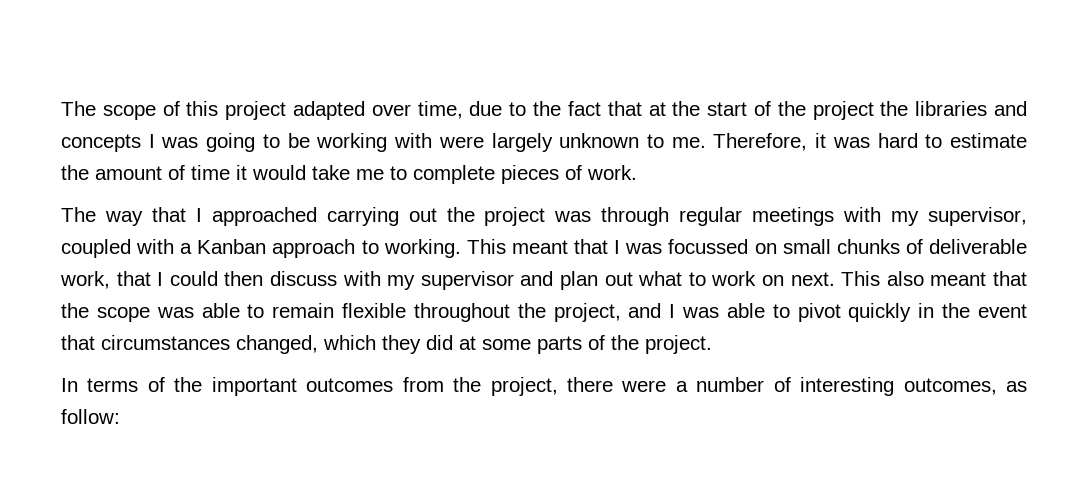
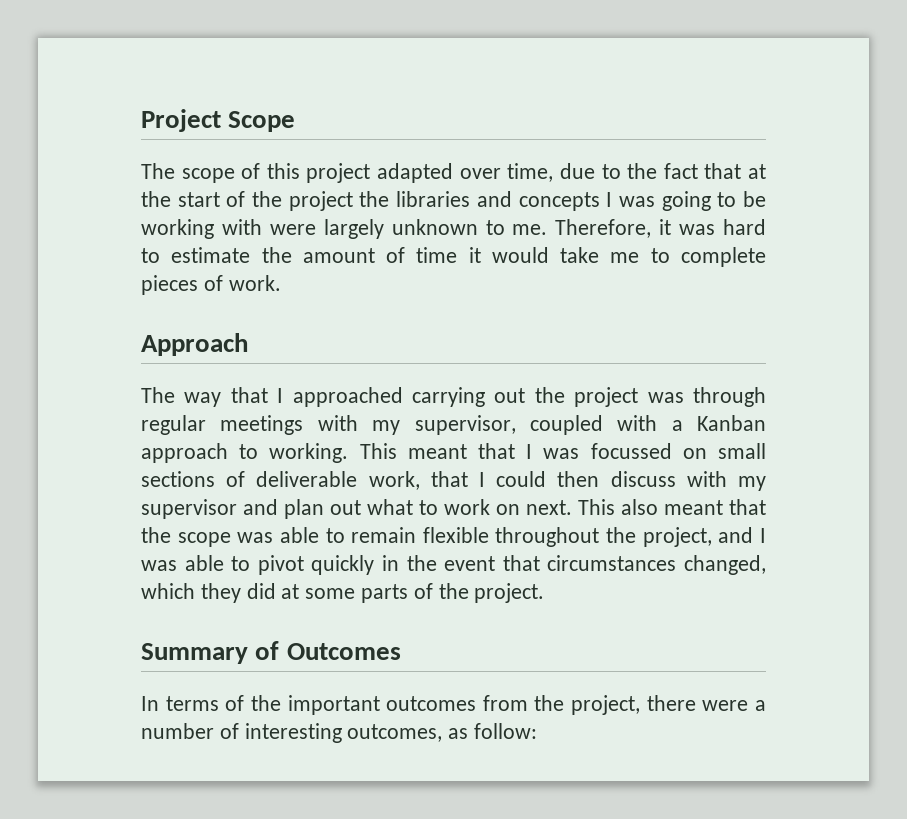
+ Project Scope
+ Approach
- This meant that I was focussed on small chunks of deliverable work, that I could then discuss with my supervisor and plan out what to work on next.
+ This meant that I was focussed on small sections of deliverable work, that I could then discuss with my supervisor and plan out what to work on next.
+ Summary of Outcomes

